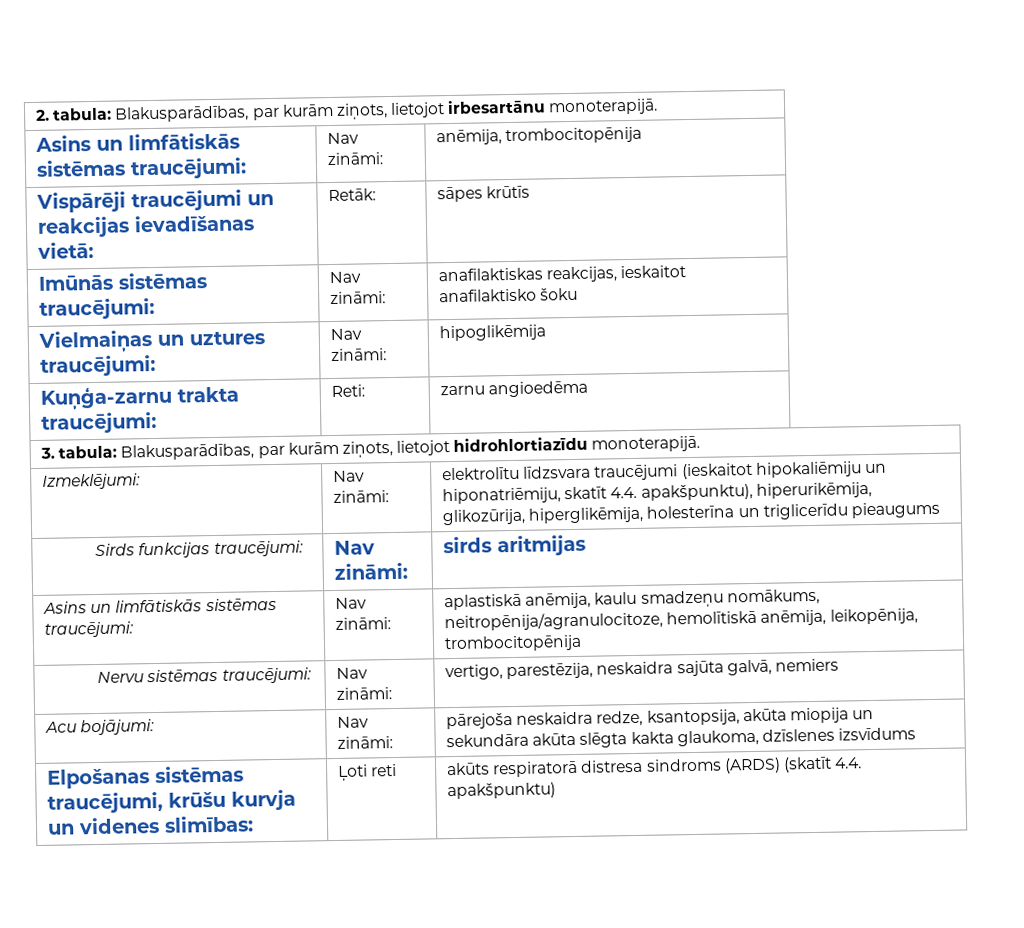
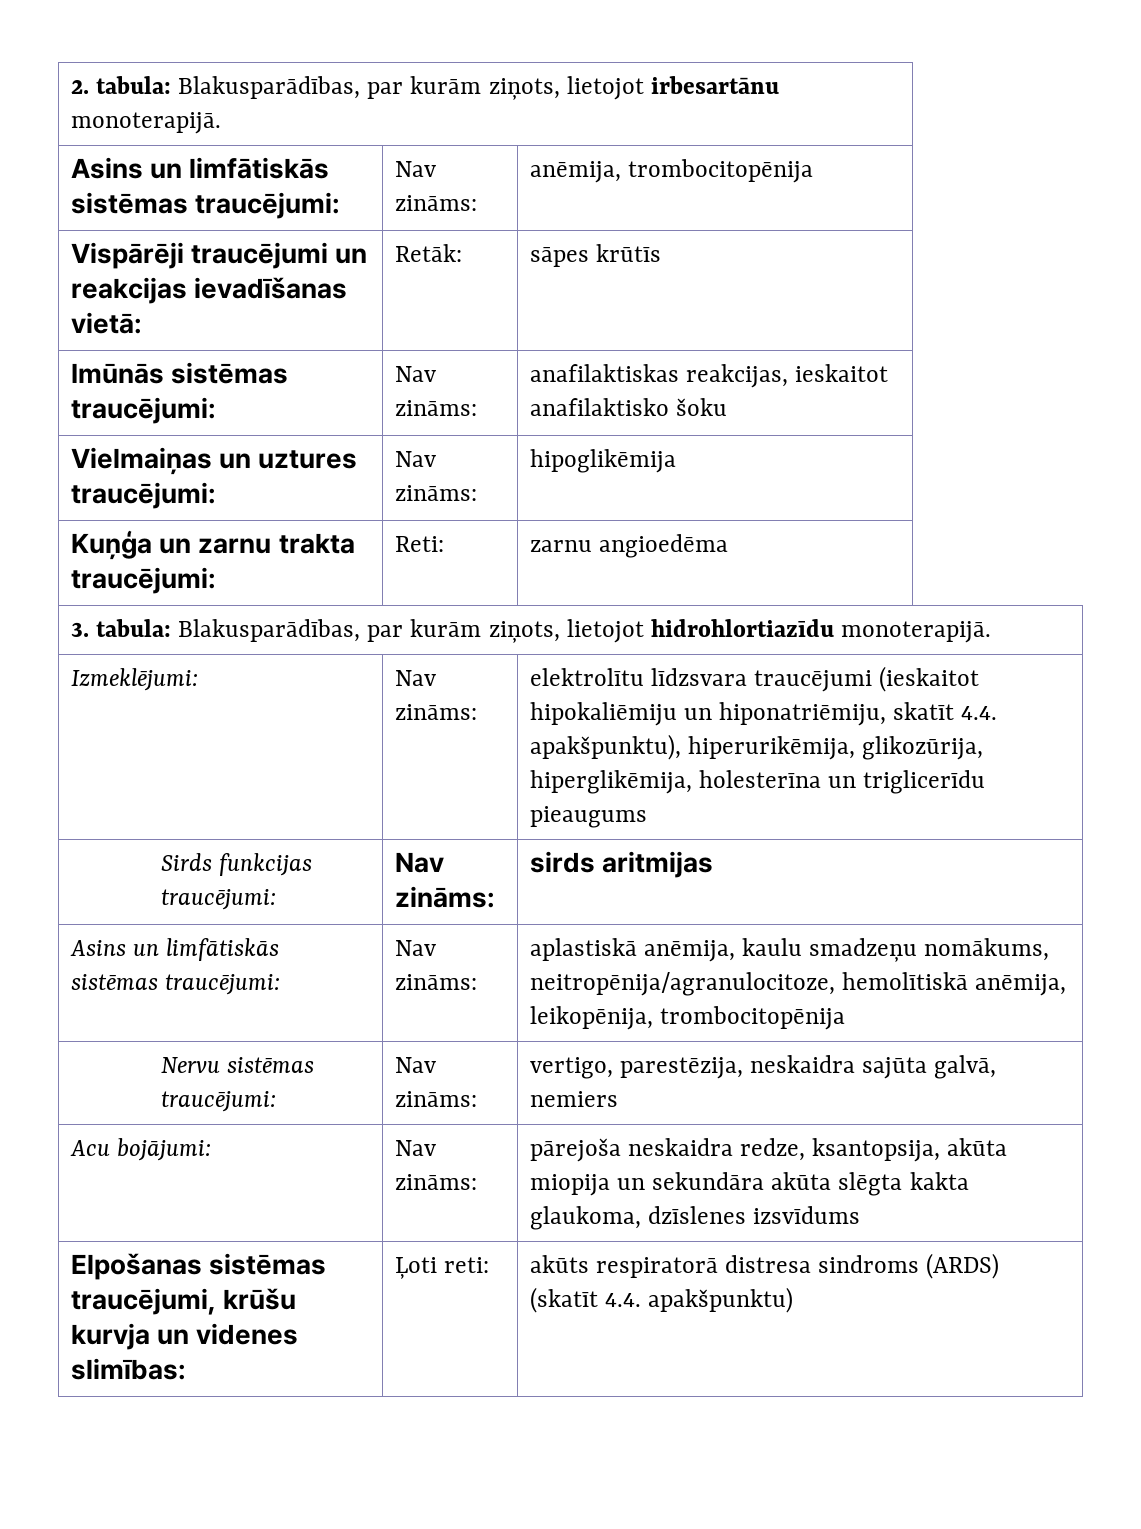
- Asins un limfātiskās sistēmas traucējumi: | Nav zināmi: | anēmija, trombocitopēnija
+ Asins un limfātiskās sistēmas traucējumi: | Nav zināms: | anēmija, trombocitopēnija
- Imūnās sistēmas traucējumi: | Nav zināmi: | anafilaktiskas reakcijas, ieskaitot anafilaktisko šoku
+ Imūnās sistēmas traucējumi: | Nav zināms: | anafilaktiskas reakcijas, ieskaitot anafilaktisko šoku
- Vielmaiņas un uztures traucējumi: | Nav zināmi: | hipoglikēmija
+ Vielmaiņas un uztures traucējumi: | Nav zināms: | hipoglikēmija
- Kuņģa-zarnu trakta traucējumi: | Reti: | zarnu angioedēma
+ Kuņģa un zarnu trakta traucējumi: | Reti: | zarnu angioedēma
- Izmeklējumi: | Nav zināmi: | elektrolītu līdzsvara traucējumi (ieskaitot hipokaliēmiju un hiponatriēmiju, skatīt 4.4. apakšpunktu), hiperurikēmija, glikozūrija, hiperglikēmija, holesterīna un triglicerīdu pieaugums
+ Izmeklējumi: | Nav zināms: | elektrolītu līdzsvara traucējumi (ieskaitot hipokaliēmiju un hiponatriēmiju, skatīt 4.4. apakšpunktu), hiperurikēmija, glikozūrija, hiperglikēmija, holesterīna un triglicerīdu pieaugums
- Sirds funkcijas traucējumi: | Nav zināmi: | sirds aritmijas
+ Sirds funkcijas traucējumi: | Nav zināms: | sirds aritmijas
- Asins un limfātiskās sistēmas traucējumi: | Nav zināmi: | aplastiskā anēmija, kaulu smadzeņu nomākums, neitropēnija/agranulocitoze, hemolītiskā anēmija, leikopēnija, trombocitopēnija
+ Asins un limfātiskās sistēmas traucējumi: | Nav zināms: | aplastiskā anēmija, kaulu smadzeņu nomākums, neitropēnija/agranulocitoze, hemolītiskā anēmija, leikopēnija, trombocitopēnija
- Nervu sistēmas traucējumi: | Nav zināmi: | vertigo, parestēzija, neskaidra sajūta galvā, nemiers
+ Nervu sistēmas traucējumi: | Nav zināms: | vertigo, parestēzija, neskaidra sajūta galvā, nemiers
- Acu bojājumi: | Nav zināmi: | pārejoša neskaidra redze, ksantopsija, akūta miopija un sekundāra akūta slēgta kakta glaukoma, dzīslenes izsvīdums
+ Acu bojājumi: | Nav zināms: | pārejoša neskaidra redze, ksantopsija, akūta miopija un sekundāra akūta slēgta kakta glaukoma, dzīslenes izsvīdums
- Elpošanas sistēmas traucējumi, krūšu kurvja un videnes slimības: | Ļoti reti | akūts respiratorā distresa sindroms (ARDS) (skatīt 4.4. apakšpunktu)
+ Elpošanas sistēmas traucējumi, krūšu kurvja un videnes slimības: | Ļoti reti: | akūts respiratorā distresa sindroms (ARDS) (skatīt 4.4. apakšpunktu)

